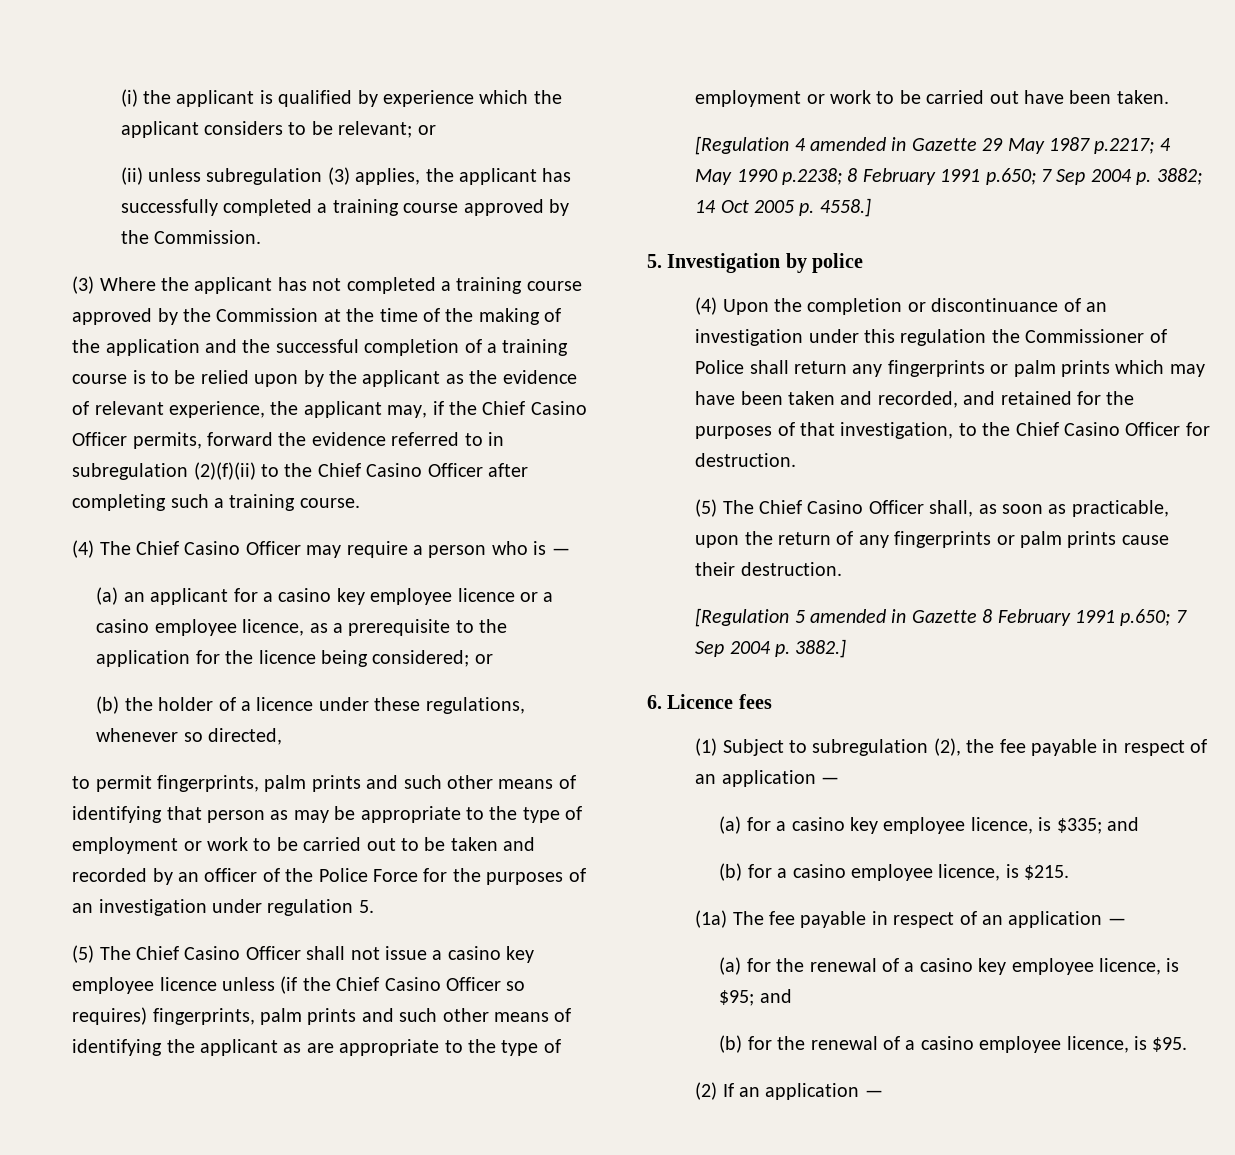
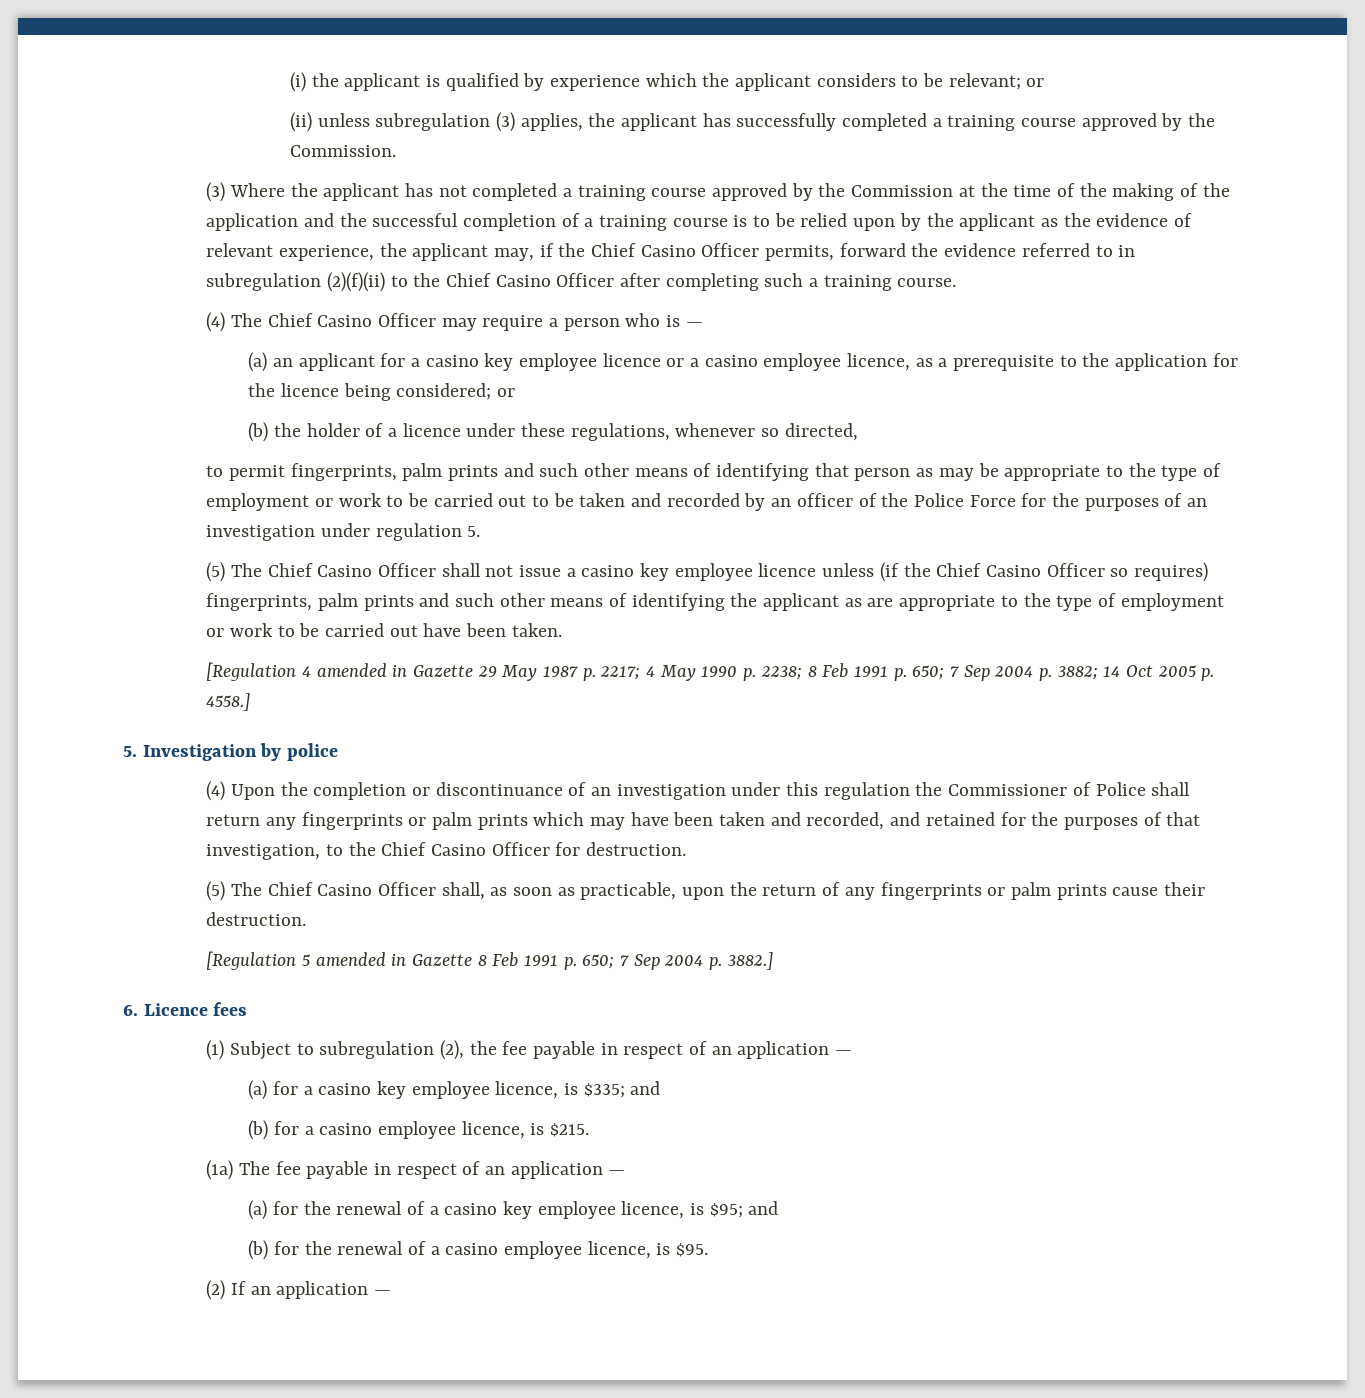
- [Regulation 4 amended in Gazette 29 May 1987 p.2217; 4 May 1990 p.2238; 8 February 1991 p.650; 7 Sep 2004 p. 3882; 14 Oct 2005 p. 4558.]
+ [Regulation 4 amended in Gazette 29 May 1987 p. 2217; 4 May 1990 p. 2238; 8 Feb 1991 p. 650; 7 Sep 2004 p. 3882; 14 Oct 2005 p. 4558.]
- [Regulation 5 amended in Gazette 8 February 1991 p.650; 7 Sep 2004 p. 3882.]
+ [Regulation 5 amended in Gazette 8 Feb 1991 p. 650; 7 Sep 2004 p. 3882.]

